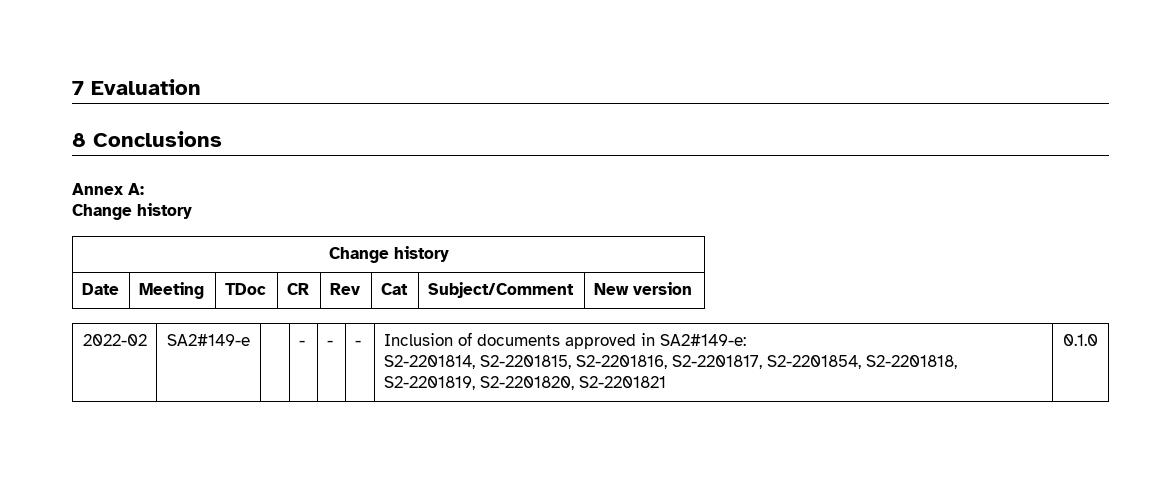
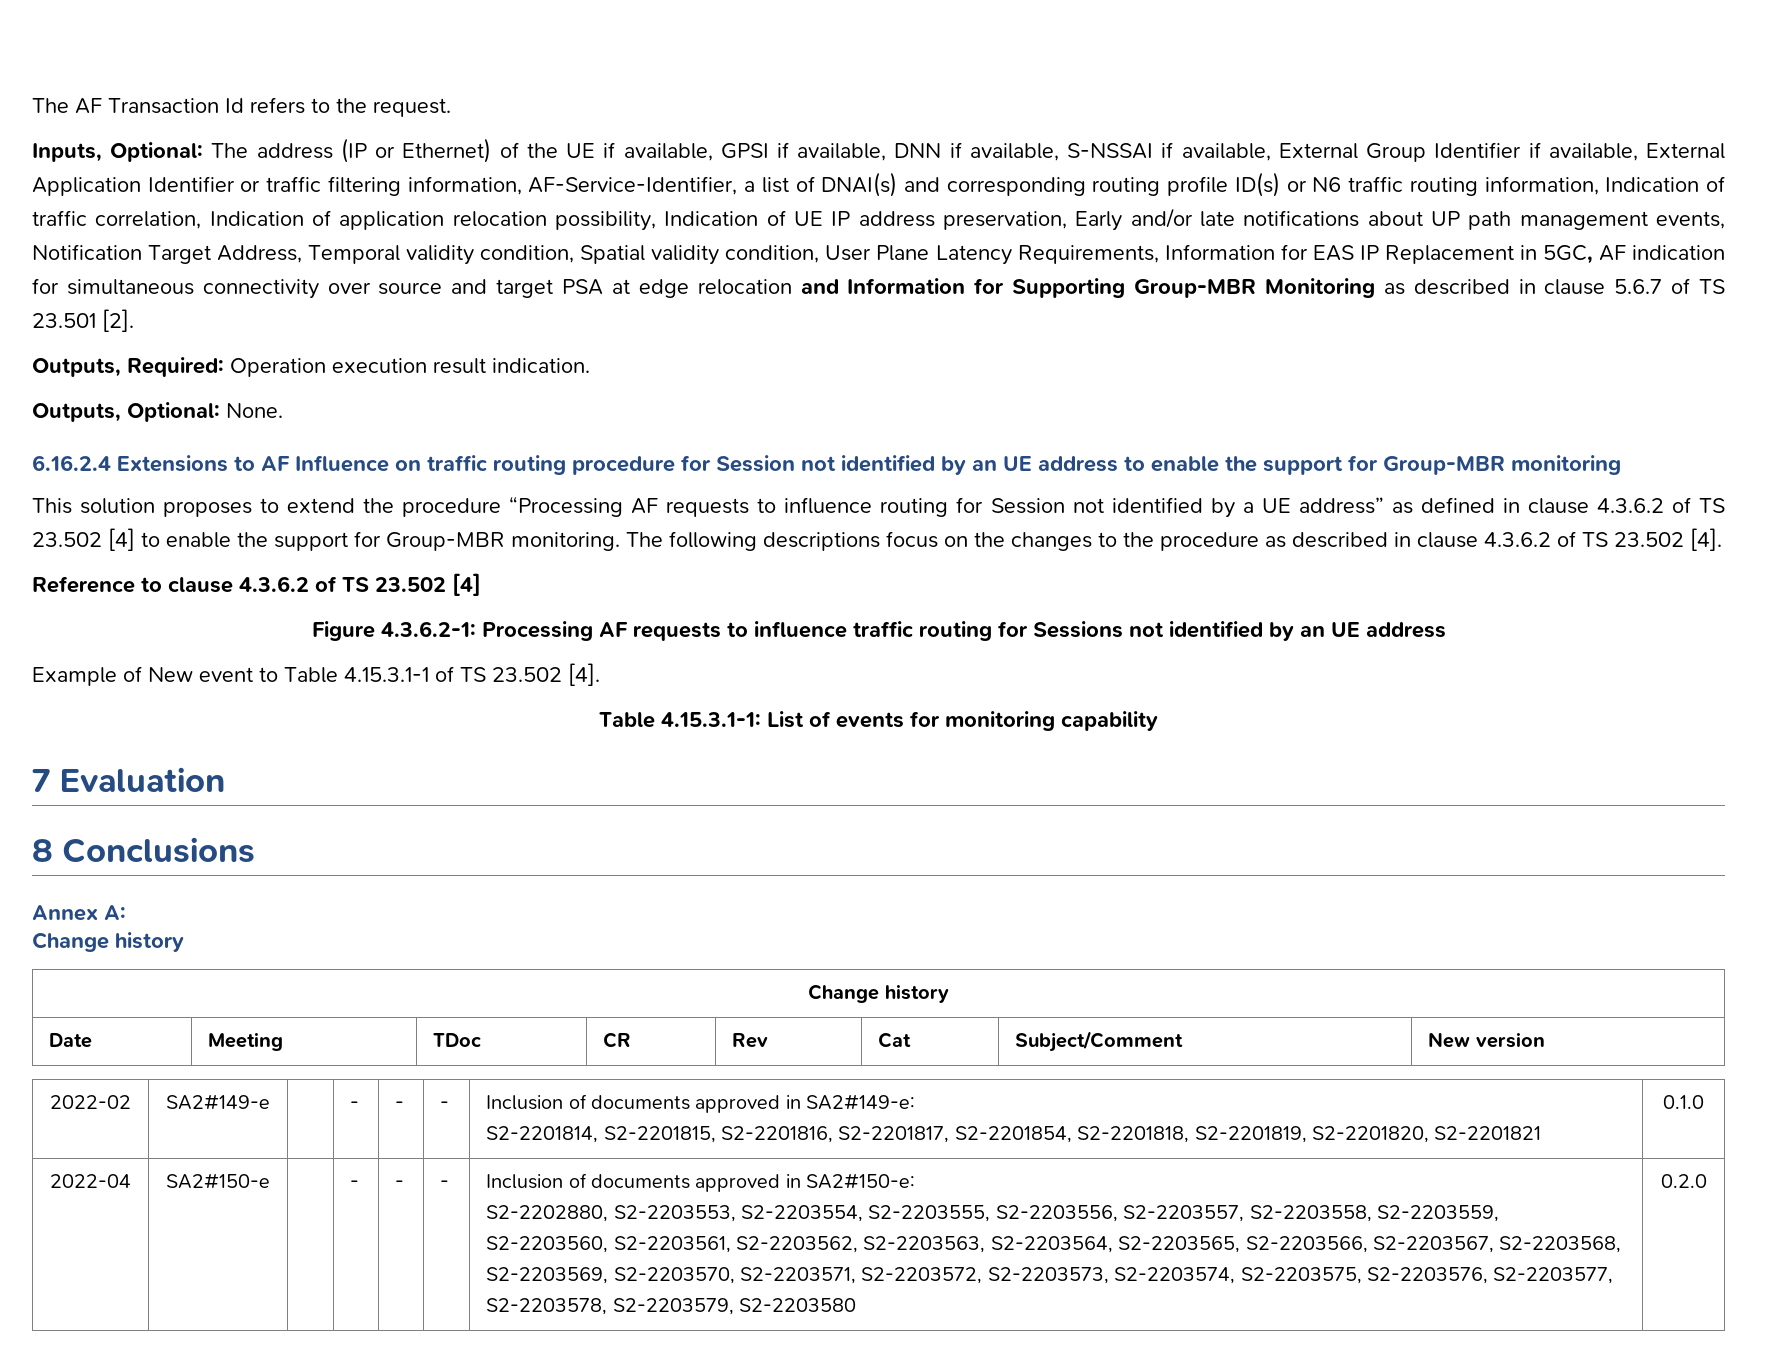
+ The AF Transaction Id refers to the request.
+ Inputs, Optional: The address (IP or Ethernet) of the UE if available, GPSI if available, DNN if available, S-NSSAI if available, External Group Identifier if available, External Application Identifier or traffic filtering information, AF-Service-Identifier, a list of DNAI(s) and corresponding routing profile ID(s) or N6 traffic routing information, Indication of traffic correlation, Indication of application relocation possibility, Indication of UE IP address preservation, Early and/or late notifications about UP path management events, Notification Target Address, Temporal validity condition, Spatial validity condition, User Plane Latency Requirements, Information for EAS IP Replacement in 5GC, AF indication for simultaneous connectivity over source and target PSA at edge relocation and Information for Supporting Group-MBR Monitoring as described in clause 5.6.7 of TS 23.501 [2].
+ Outputs, Required: Operation execution result indication.
+ Outputs, Optional: None.
+ 6.16.2.4 Extensions to AF Influence on traffic routing procedure for Session not identified by an UE address to enable the support for Group-MBR monitoring
+ This solution proposes to extend the procedure “Processing AF requests to influence routing for Session not identified by a UE address” as defined in clause 4.3.6.2 of TS 23.502 [4] to enable the support for Group-MBR monitoring. The following descriptions focus on the changes to the procedure as described in clause 4.3.6.2 of TS 23.502 [4].
+ Reference to clause 4.3.6.2 of TS 23.502 [4]
+ Figure 4.3.6.2-1: Processing AF requests to influence traffic routing for Sessions not identified by an UE address
+ Example of New event to Table 4.15.3.1-1 of TS 23.502 [4].
+ Table 4.15.3.1-1: List of events for monitoring capability
+ 2022-04 | SA2#150-e | | - | - | - | Inclusion of documents approved in SA2#150-e:
+ S2-2202880, S2-2203553, S2-2203554, S2-2203555, S2-2203556, S2-2203557, S2-2203558, S2-2203559, S2-2203560, S2-2203561, S2-2203562, S2-2203563, S2-2203564, S2-2203565, S2-2203566, S2-2203567, S2-2203568, S2-2203569, S2-2203570, S2-2203571, S2-2203572, S2-2203573, S2-2203574, S2-2203575, S2-2203576, S2-2203577, S2-2203578, S2-2203579, S2-2203580 | 0.2.0

